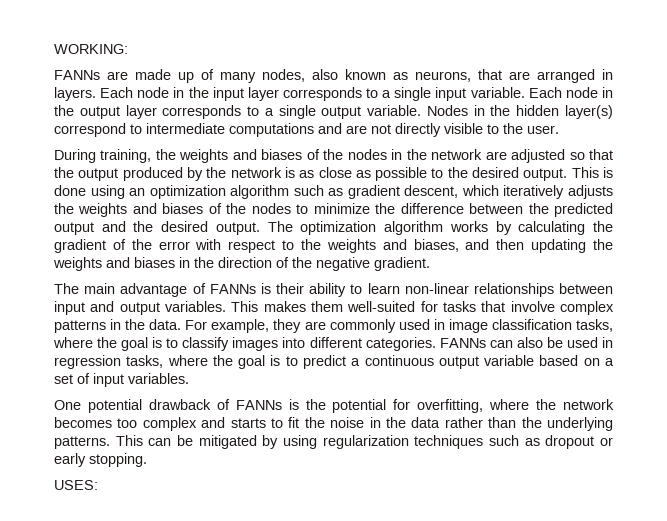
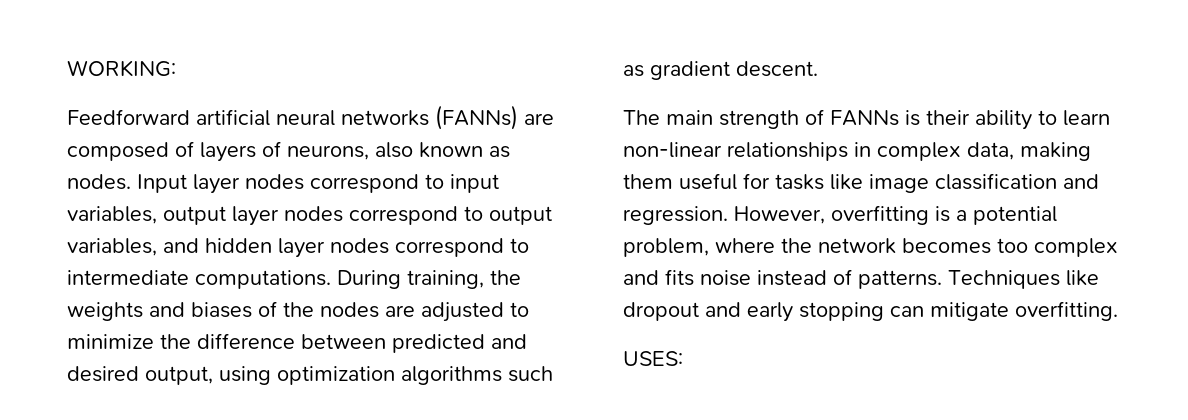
- FANNs are made up of many nodes, also known as neurons, that are arranged in layers. Each node in the input layer corresponds to a single input variable. Each node in the output layer corresponds to a single output variable. Nodes in the hidden layer(s) correspond to intermediate computations and are not directly visible to the user.
- During training, the weights and biases of the nodes in the network are adjusted so that the output produced by the network is as close as possible to the desired output. This is done using an optimization algorithm such as gradient descent, which iteratively adjusts the weights and biases of the nodes to minimize the difference between the predicted output and the desired output. The optimization algorithm works by calculating the gradient of the error with respect to the weights and biases, and then updating the weights and biases in the direction of the negative gradient.
+ Feedforward artificial neural networks (FANNs) are composed of layers of neurons, also known as nodes. Input layer nodes correspond to input variables, output layer nodes correspond to output variables, and hidden layer nodes correspond to intermediate computations. During training, the weights and biases of the nodes are adjusted to minimize the difference between predicted and desired output, using optimization algorithms such as gradient descent.
- The main advantage of FANNs is their ability to learn non-linear relationships between input and output variables. This makes them well-suited for tasks that involve complex patterns in the data. For example, they are commonly used in image classification tasks, where the goal is to classify images into different categories. FANNs can also be used in regression tasks, where the goal is to predict a continuous output variable based on a set of input variables.
- One potential drawback of FANNs is the potential for overfitting, where the network becomes too complex and starts to fit the noise in the data rather than the underlying patterns. This can be mitigated by using regularization techniques such as dropout or early stopping.
+ The main strength of FANNs is their ability to learn non-linear relationships in complex data, making them useful for tasks like image classification and regression. However, overfitting is a potential problem, where the network becomes too complex and fits noise instead of patterns. Techniques like dropout and early stopping can mitigate overfitting.

